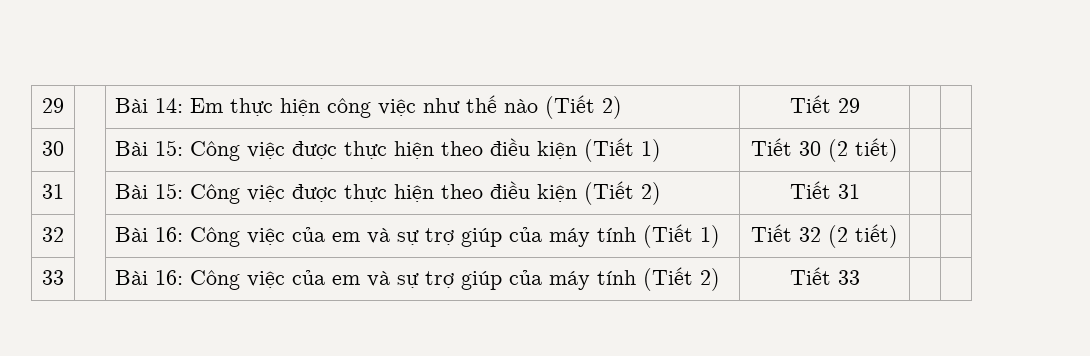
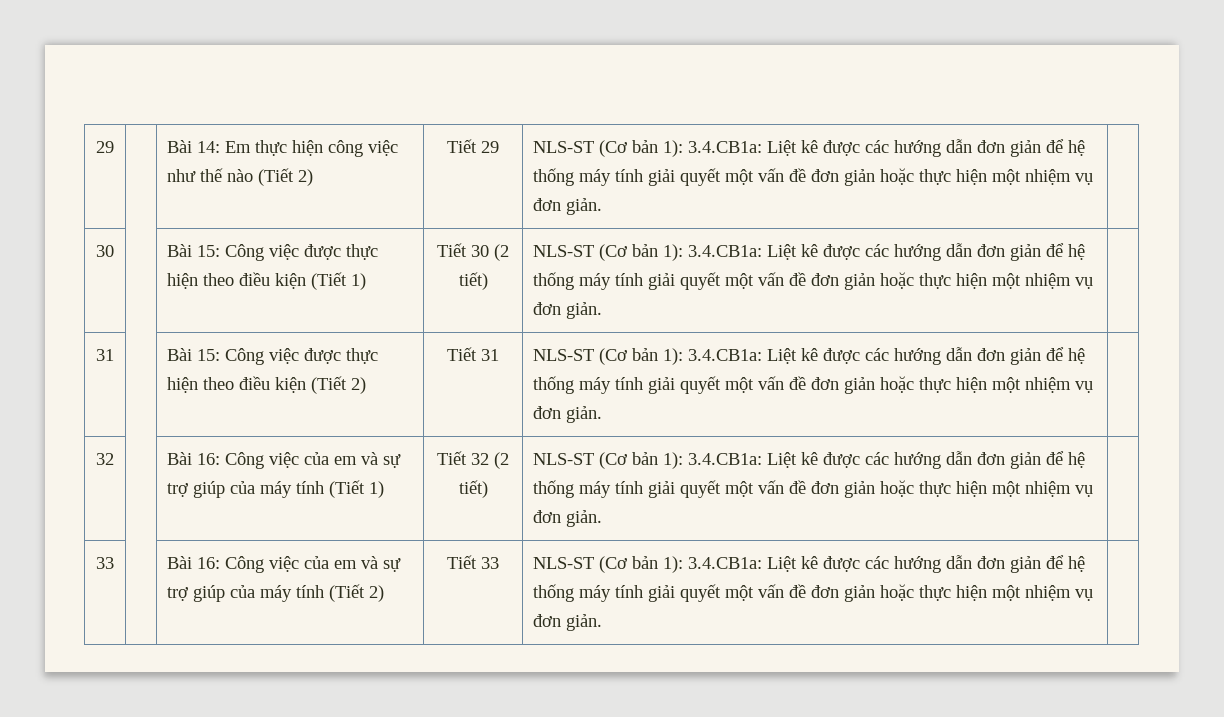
- Tiết 29
+ Tiết 29 | NLS-ST (Cơ bản 1): 3.4.CB1a: Liệt kê được các hướng dẫn đơn giản để hệ thống máy tính giải quyết một vấn đề đơn giản hoặc thực hiện một nhiệm vụ đơn giản.
- Tiết 30 (2 tiết)
+ Tiết 30 (2 tiết) | NLS-ST (Cơ bản 1): 3.4.CB1a: Liệt kê được các hướng dẫn đơn giản để hệ thống máy tính giải quyết một vấn đề đơn giản hoặc thực hiện một nhiệm vụ đơn giản.
- Tiết 31
+ Tiết 31 | NLS-ST (Cơ bản 1): 3.4.CB1a: Liệt kê được các hướng dẫn đơn giản để hệ thống máy tính giải quyết một vấn đề đơn giản hoặc thực hiện một nhiệm vụ đơn giản.
- Tiết 32 (2 tiết)
+ Tiết 32 (2 tiết) | NLS-ST (Cơ bản 1): 3.4.CB1a: Liệt kê được các hướng dẫn đơn giản để hệ thống máy tính giải quyết một vấn đề đơn giản hoặc thực hiện một nhiệm vụ đơn giản.
- Tiết 33
+ Tiết 33 | NLS-ST (Cơ bản 1): 3.4.CB1a: Liệt kê được các hướng dẫn đơn giản để hệ thống máy tính giải quyết một vấn đề đơn giản hoặc thực hiện một nhiệm vụ đơn giản.

